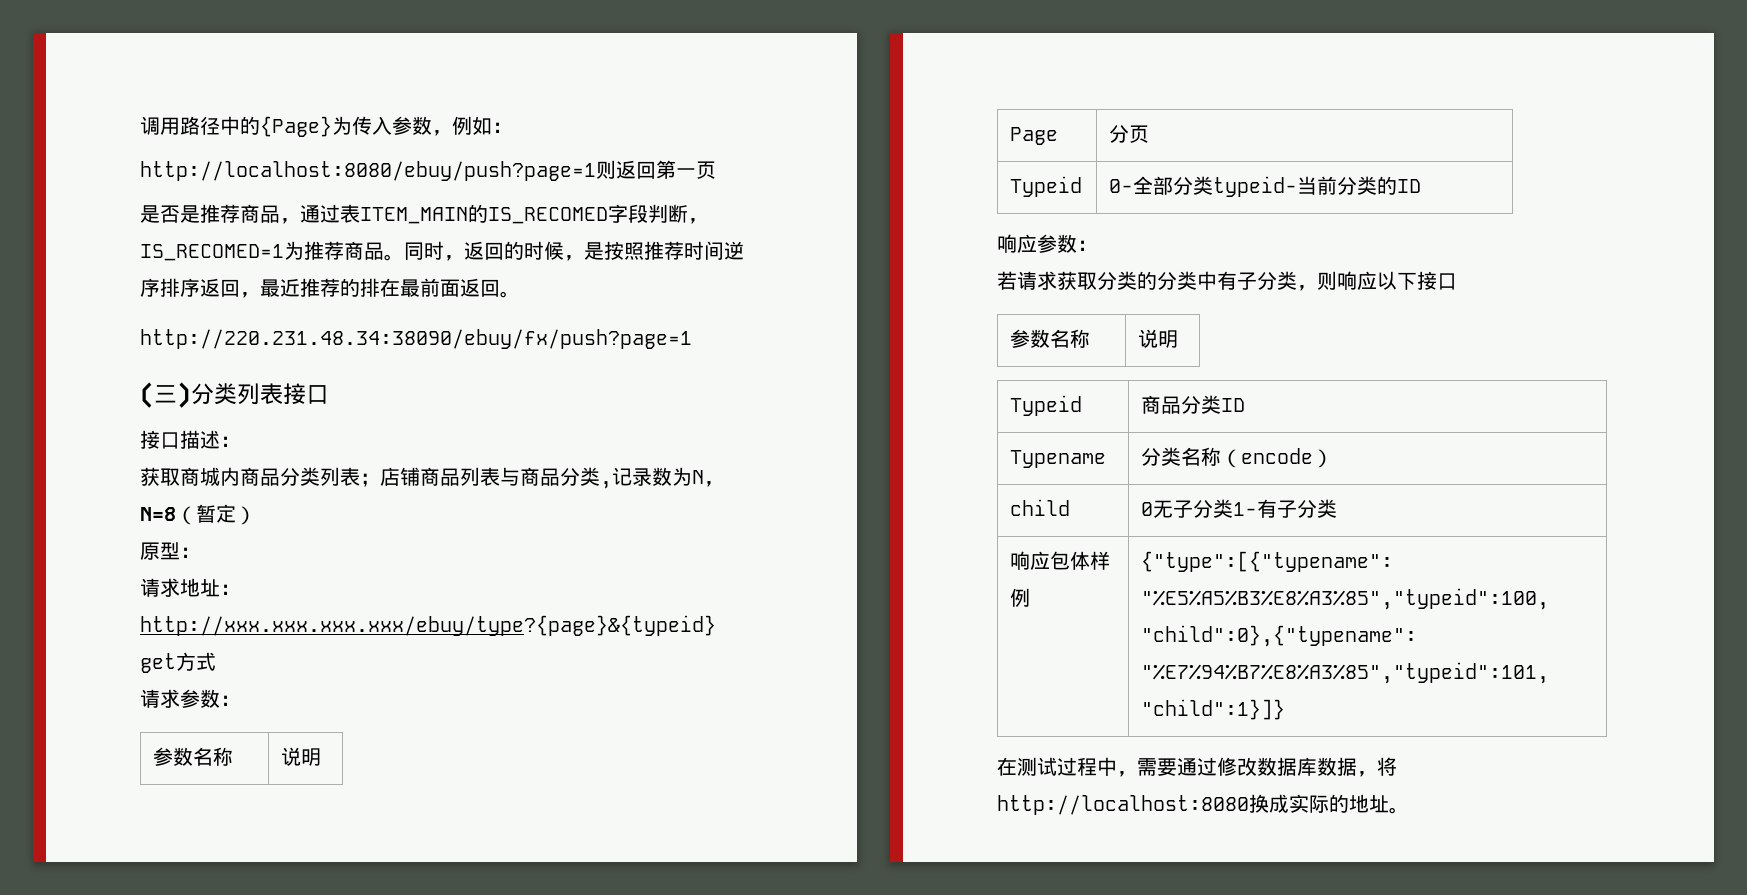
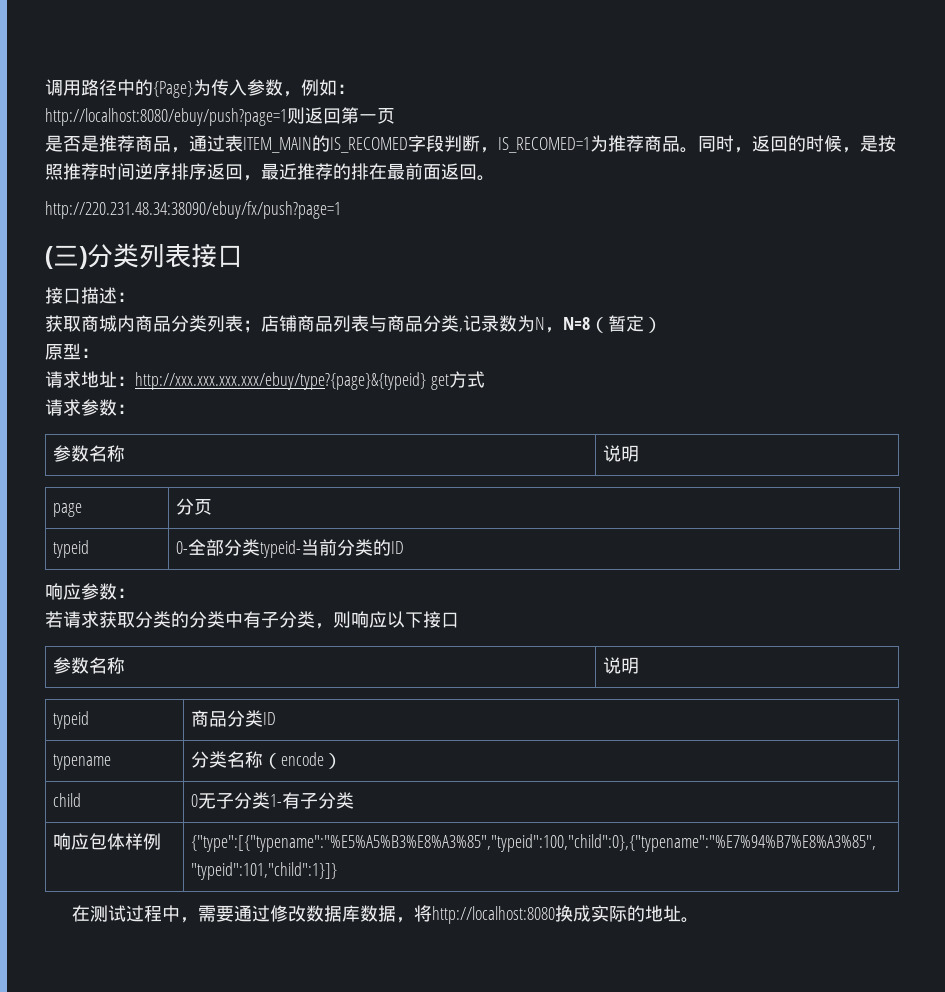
- Page | 分页
+ page | 分页
- Typeid | 0-全部分类typeid-当前分类的ID
+ typeid | 0-全部分类typeid-当前分类的ID
- Typeid | 商品分类ID
+ typeid | 商品分类ID
- Typename | 分类名称（encode）
+ typename | 分类名称（encode）

